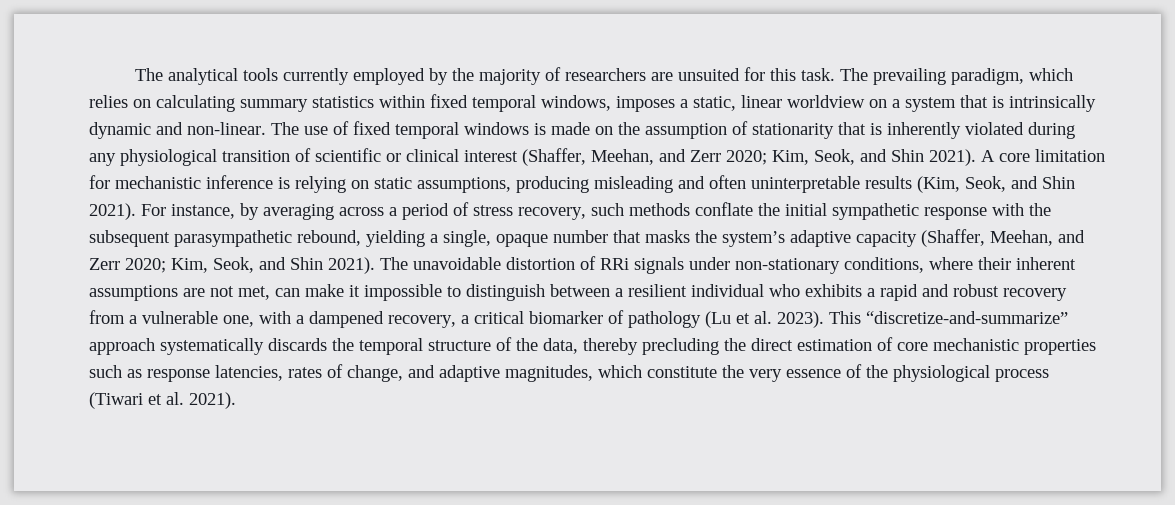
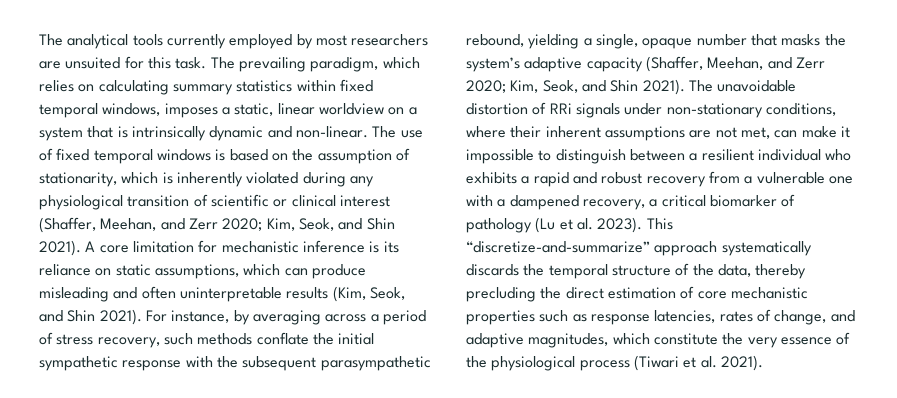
- The analytical tools currently employed by the majority of researchers are unsuited for this task.
+ The analytical tools currently employed by most researchers are unsuited for this task.
- The use of fixed temporal windows is made on the assumption of stationarity that is inherently violated during any physiological transition of scientific or clinical interest (Shaffer, Meehan, and Zerr 2020; Kim, Seok, and Shin 2021).
+ The use of fixed temporal windows is based on the assumption of stationarity, which is inherently violated during any physiological transition of scientific or clinical interest (Shaffer, Meehan, and Zerr 2020; Kim, Seok, and Shin 2021).
- A core limitation for mechanistic inference is relying on static assumptions, producing misleading and often uninterpretable results (Kim, Seok, and Shin 2021).
+ A core limitation for mechanistic inference is its reliance on static assumptions, which can produce misleading and often uninterpretable results (Kim, Seok, and Shin 2021).
- The unavoidable distortion of RRi signals under non-stationary conditions, where their inherent assumptions are not met, can make it impossible to distinguish between a resilient individual who exhibits a rapid and robust recovery from a vulnerable one, with a dampened recovery, a critical biomarker of pathology (Lu et al. 2023).
+ The unavoidable distortion of RRi signals under non-stationary conditions, where their inherent assumptions are not met, can make it impossible to distinguish between a resilient individual who exhibits a rapid and robust recovery from a vulnerable one with a dampened recovery, a critical biomarker of pathology (Lu et al. 2023).

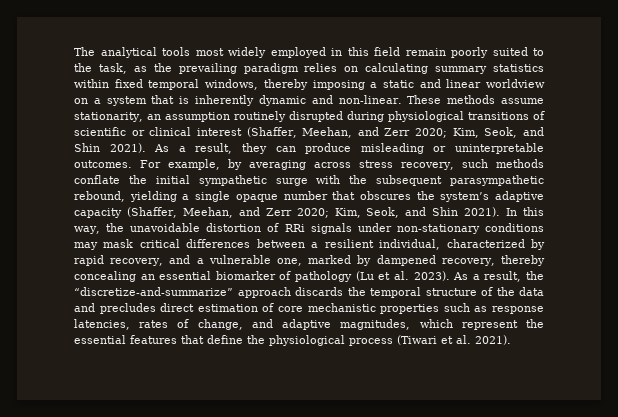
- The analytical tools currently employed by most researchers are unsuited for this task. The prevailing paradigm, which relies on calculating summary statistics within fixed temporal windows, imposes a static, linear worldview on a system that is intrinsically dynamic and non-linear.
+ The analytical tools most widely employed in this field remain poorly suited to the task, as the prevailing paradigm relies on calculating summary statistics within fixed temporal windows, thereby imposing a static and linear worldview on a system that is inherently dynamic and non-linear.
- The use of fixed temporal windows is based on the assumption of stationarity, which is inherently violated during any physiological transition of scientific or clinical interest (Shaffer, Meehan, and Zerr 2020; Kim, Seok, and Shin 2021).
+ These methods assume stationarity, an assumption routinely disrupted during physiological transitions of scientific or clinical interest (Shaffer, Meehan, and Zerr 2020; Kim, Seok, and Shin 2021).
- A core limitation for mechanistic inference is its reliance on static assumptions, which can produce misleading and often uninterpretable results (Kim, Seok, and Shin 2021). For instance, by averaging across a period of stress recovery, such methods conflate the initial sympathetic response with the subsequent parasympathetic rebound, yielding a single, opaque number that masks the system’s adaptive capacity (Shaffer, Meehan, and Zerr 2020; Kim, Seok, and Shin 2021).
+ As a result, they can produce misleading or uninterpretable outcomes. For example, by averaging across stress recovery, such methods conflate the initial sympathetic surge with the subsequent parasympathetic rebound, yielding a single opaque number that obscures the system’s adaptive capacity (Shaffer, Meehan, and Zerr 2020; Kim, Seok, and Shin 2021).
- The unavoidable distortion of RRi signals under non-stationary conditions, where their inherent assumptions are not met, can make it impossible to distinguish between a resilient individual who exhibits a rapid and robust recovery from a vulnerable one with a dampened recovery, a critical biomarker of pathology (Lu et al. 2023).
+ In this way, the unavoidable distortion of RRi signals under non-stationary conditions may mask critical differences between a resilient individual, characterized by rapid recovery, and a vulnerable one, marked by dampened recovery, thereby concealing an essential biomarker of pathology (Lu et al. 2023).
- This “discretize-and-summarize” approach systematically discards the temporal structure of the data, thereby precluding the direct estimation of core mechanistic properties such as response latencies, rates of change, and adaptive magnitudes, which constitute the very essence of the physiological process (Tiwari et al. 2021).
+ As a result, the “discretize-and-summarize” approach discards the temporal structure of the data and precludes direct estimation of core mechanistic properties such as response latencies, rates of change, and adaptive magnitudes, which represent the essential features that define the physiological process (Tiwari et al. 2021).

